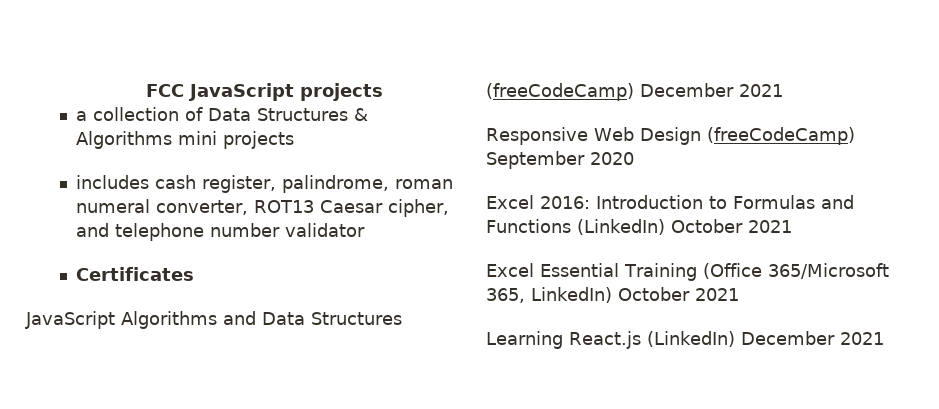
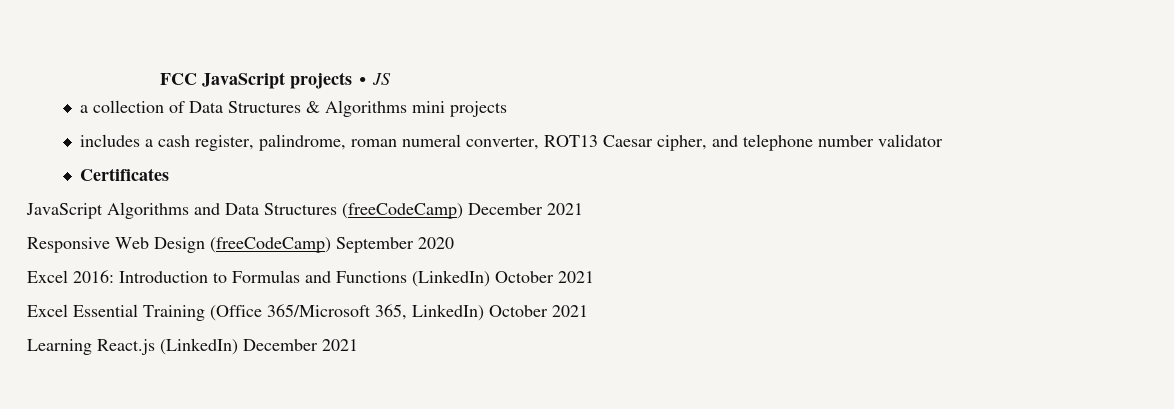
- FCC JavaScript projects
+ FCC JavaScript projects ∙ JS
- includes cash register, palindrome, roman numeral converter, ROT13 Caesar cipher, and telephone number validator
+ includes a cash register, palindrome, roman numeral converter, ROT13 Caesar cipher, and telephone number validator

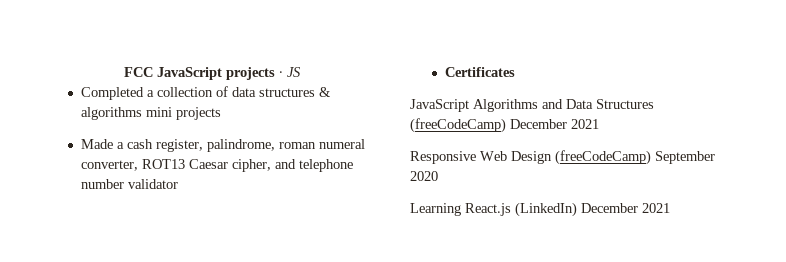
- a collection of Data Structures & Algorithms mini projects
+ Completed a collection of data structures & algorithms mini projects
- includes a cash register, palindrome, roman numeral converter, ROT13 Caesar cipher, and telephone number validator
+ Made a cash register, palindrome, roman numeral converter, ROT13 Caesar cipher, and telephone number validator
- Excel 2016: Introduction to Formulas and Functions (LinkedIn) October 2021
- Excel Essential Training (Office 365/Microsoft 365, LinkedIn) October 2021

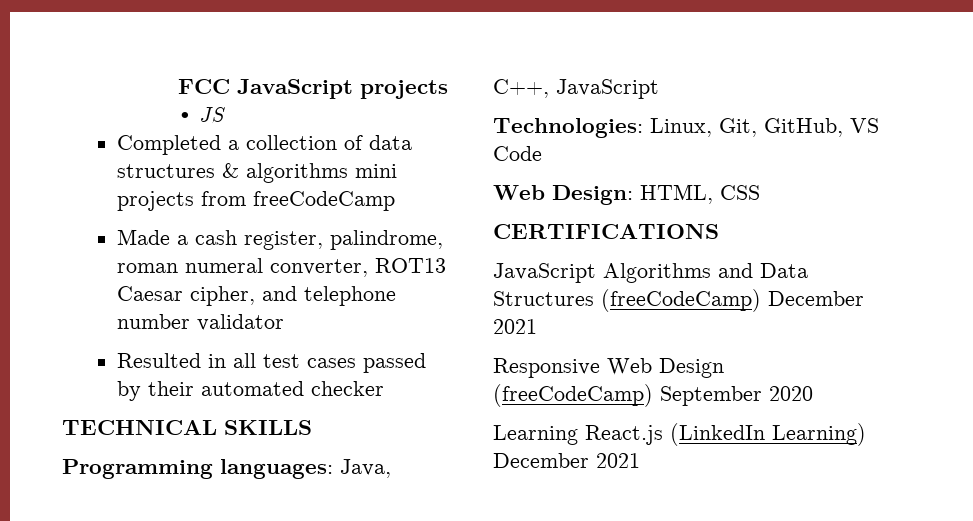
- Completed a collection of data structures & algorithms mini projects
+ Completed a collection of data structures & algorithms mini projects from freeCodeCamp
- Certificates
+ Resulted in all test cases passed by their automated checker
+ TECHNICAL SKILLS
+ Programming languages: Java, C++, JavaScript
+ Technologies: Linux, Git, GitHub, VS Code
+ Web Design: HTML, CSS
+ CERTIFICATIONS
- Learning React.js (LinkedIn) December 2021
+ Learning React.js (LinkedIn Learning) December 2021

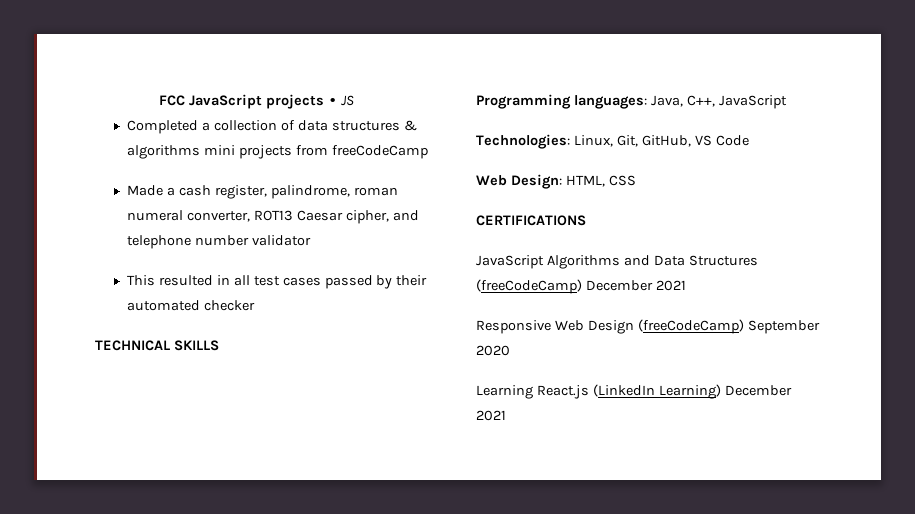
- Resulted in all test cases passed by their automated checker
+ This resulted in all test cases passed by their automated checker

